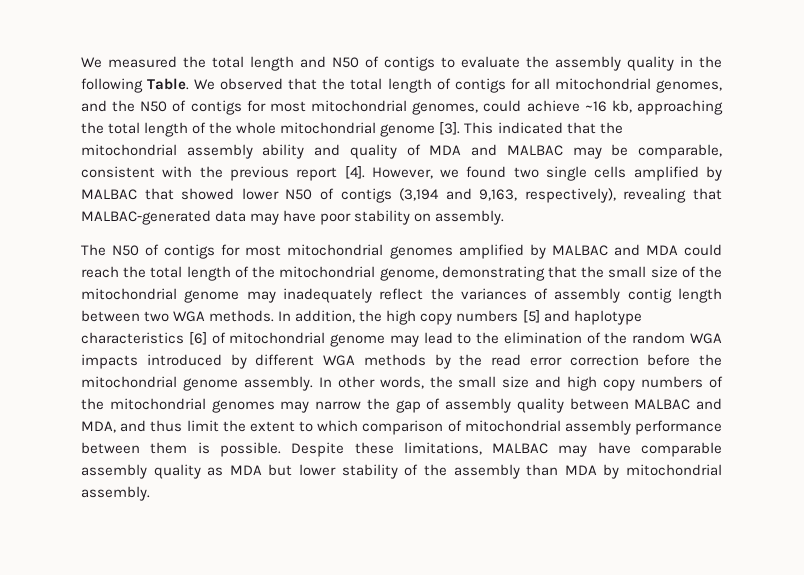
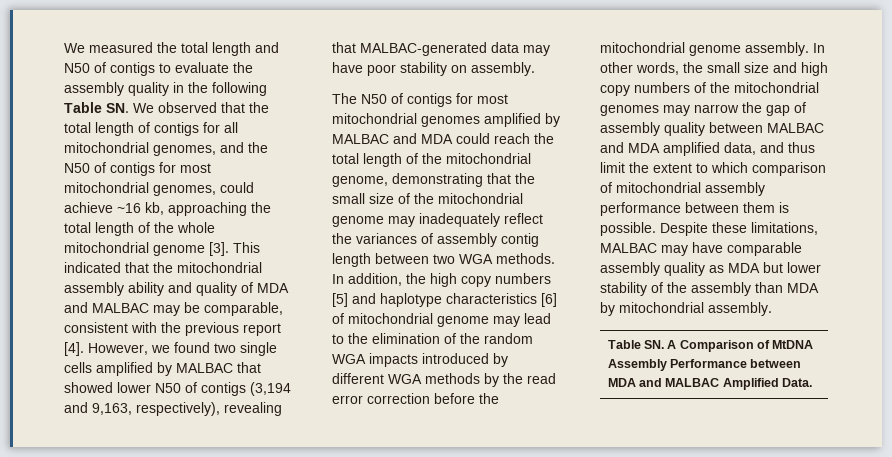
- We measured the total length and N50 of contigs to evaluate the assembly quality in the following Table. We observed that the total length of contigs for all mitochondrial genomes, and the N50 of contigs for most mitochondrial genomes, could achieve ~16 kb, approaching the total length of the whole mitochondrial genome [3].
+ We measured the total length and N50 of contigs to evaluate the assembly quality in the following Table SN. We observed that the total length of contigs for all mitochondrial genomes, and the N50 of contigs for most mitochondrial genomes, could achieve ~16 kb, approaching the total length of the whole mitochondrial genome [3].
- In other words, the small size and high copy numbers of the mitochondrial genomes may narrow the gap of assembly quality between MALBAC and MDA, and thus limit the extent to which comparison of mitochondrial assembly performance between them is possible.
+ In other words, the small size and high copy numbers of the mitochondrial genomes may narrow the gap of assembly quality between MALBAC and MDA amplified data, and thus limit the extent to which comparison of mitochondrial assembly performance between them is possible.
+ Table SN. A Comparison of MtDNA Assembly Performance between MDA and MALBAC Amplified Data.

